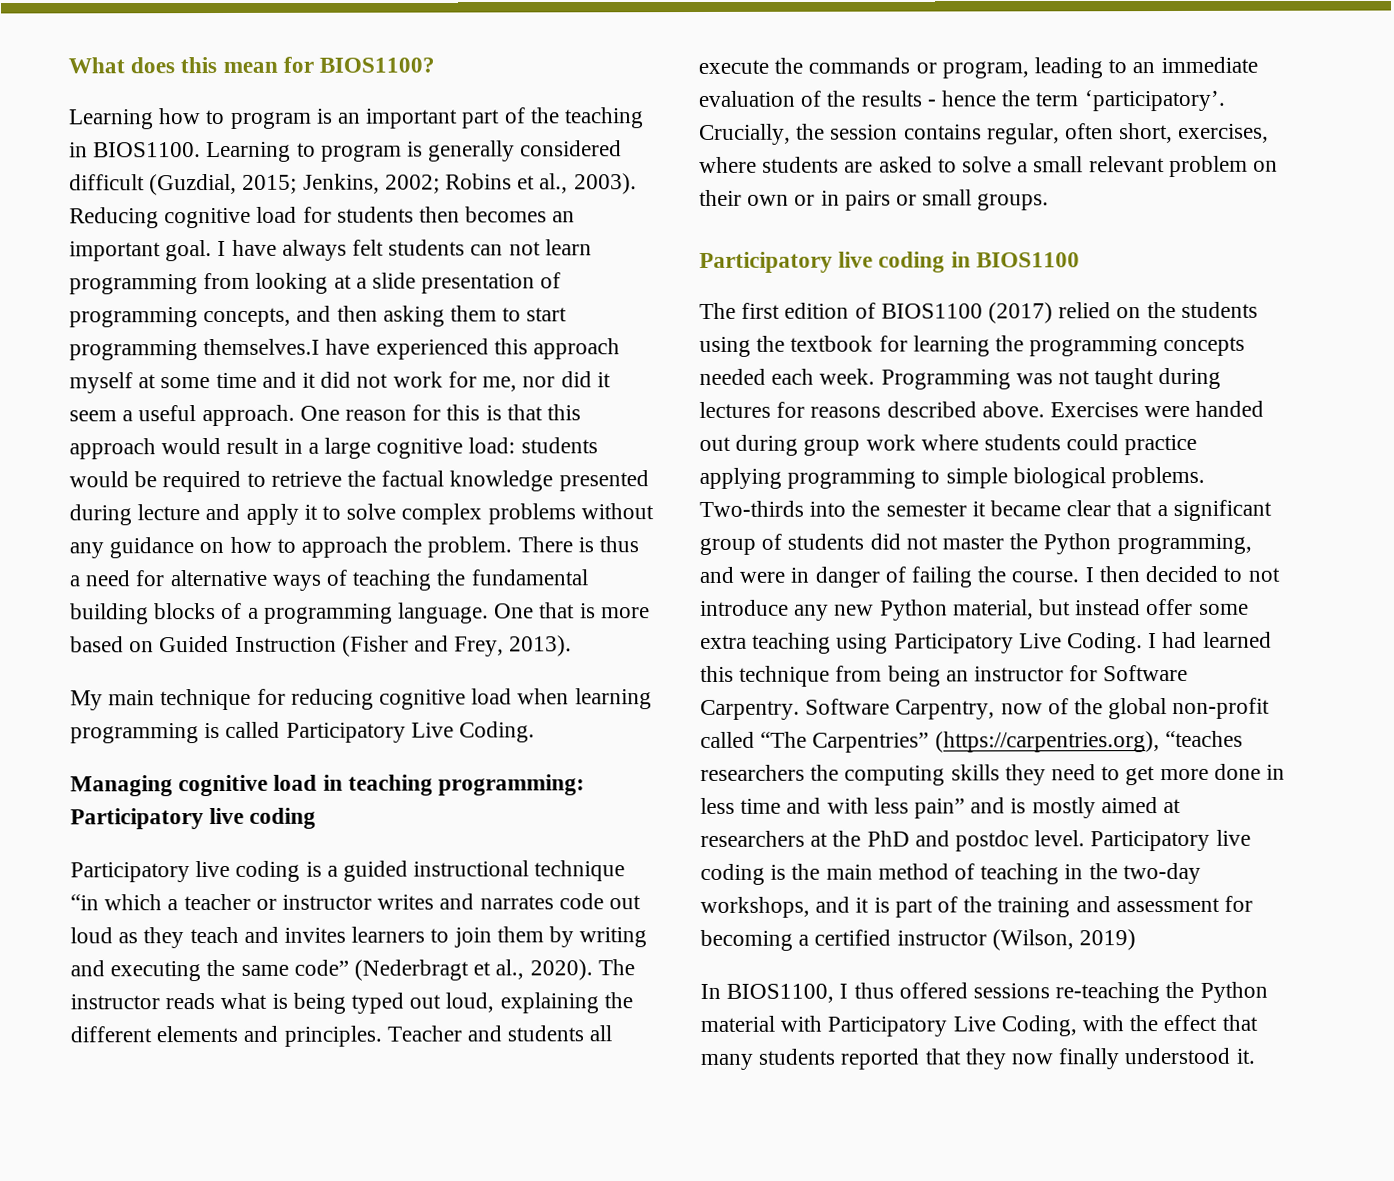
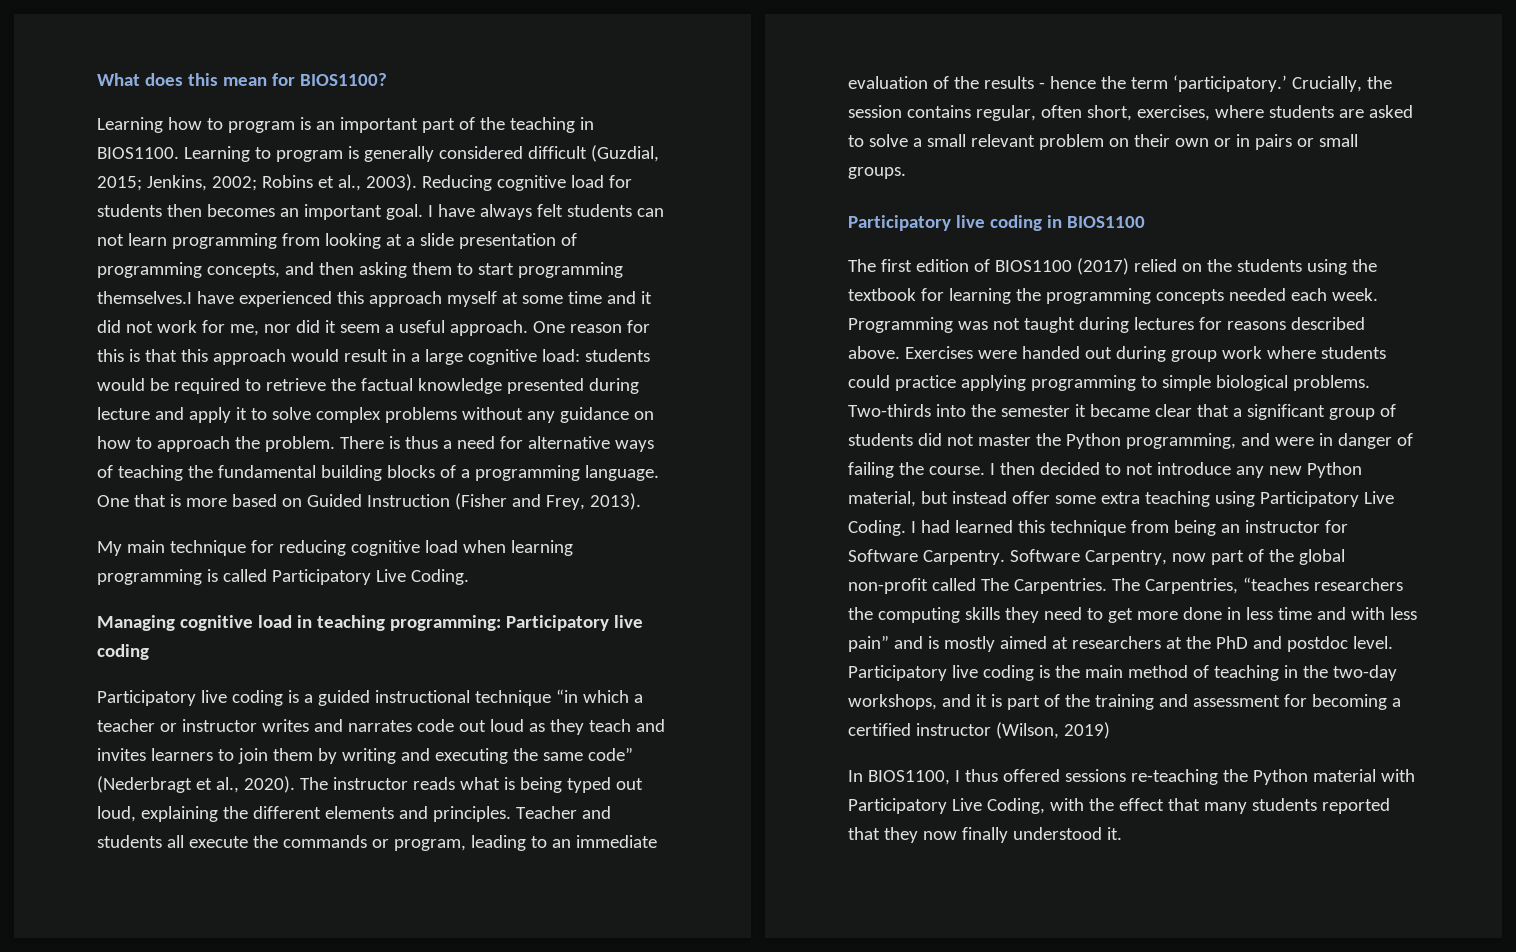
- Teacher and students all execute the commands or program, leading to an immediate evaluation of the results - hence the term ‘participatory’.
+ Teacher and students all execute the commands or program, leading to an immediate evaluation of the results - hence the term ‘participatory.’
- Software Carpentry, now of the global non-profit called “The Carpentries” (https://carpentries.org), “teaches researchers the computing skills they need to get more done in less time and with less pain” and is mostly aimed at researchers at the PhD and postdoc level.
+ Software Carpentry, now part of the global non-profit called The Carpentries. The Carpentries, “teaches researchers the computing skills they need to get more done in less time and with less pain” and is mostly aimed at researchers at the PhD and postdoc level.

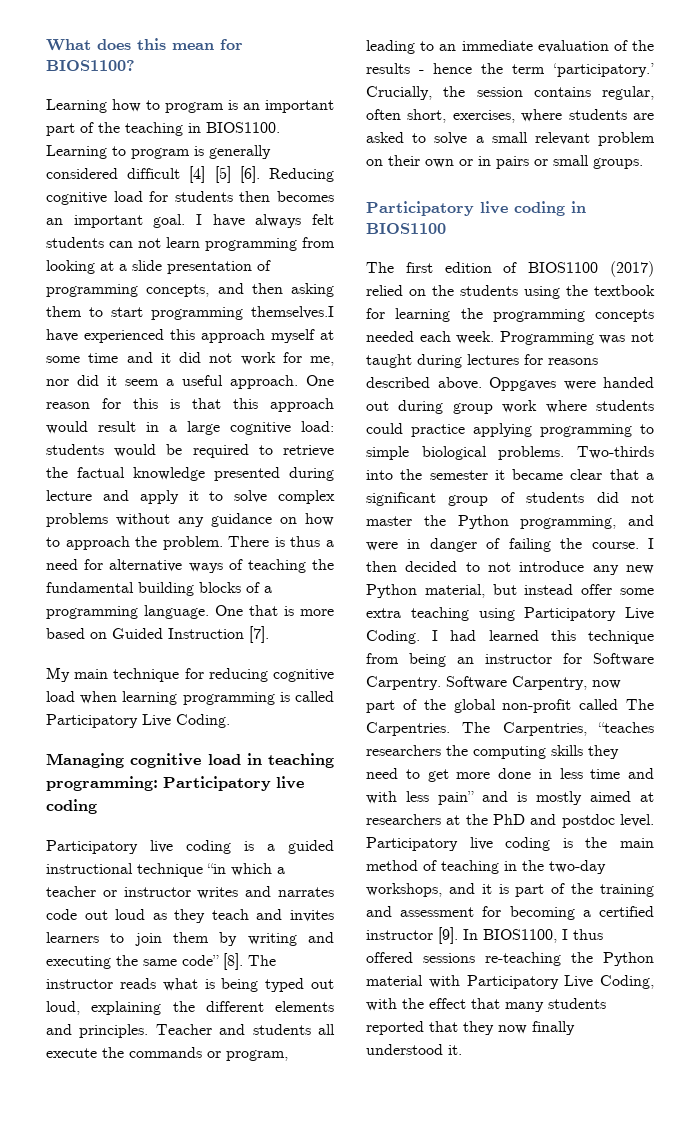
- Learning to program is generally considered difficult (Guzdial, 2015; Jenkins, 2002; Robins et al., 2003).
+ Learning to program is generally considered difficult [4] [5] [6].
- One that is more based on Guided Instruction (Fisher and Frey, 2013).
+ One that is more based on Guided Instruction [7].
- Participatory live coding is a guided instructional technique “in which a teacher or instructor writes and narrates code out loud as they teach and invites learners to join them by writing and executing the same code” (Nederbragt et al., 2020).
+ Participatory live coding is a guided instructional technique “in which a teacher or instructor writes and narrates code out loud as they teach and invites learners to join them by writing and executing the same code” [8].
- Exercises were handed out during group work where students could practice applying programming to simple biological problems.
+ Oppgaves were handed out during group work where students could practice applying programming to simple biological problems.
- Participatory live coding is the main method of teaching in the two-day workshops, and it is part of the training and assessment for becoming a certified instructor (Wilson, 2019)
- In BIOS1100, I thus offered sessions re-teaching the Python material with Participatory Live Coding, with the effect that many students reported that they now finally understood it.
+ Participatory live coding is the main method of teaching in the two-day workshops, and it is part of the training and assessment for becoming a certified instructor [9]. In BIOS1100, I thus offered sessions re-teaching the Python material with Participatory Live Coding, with the effect that many students reported that they now finally understood it.

